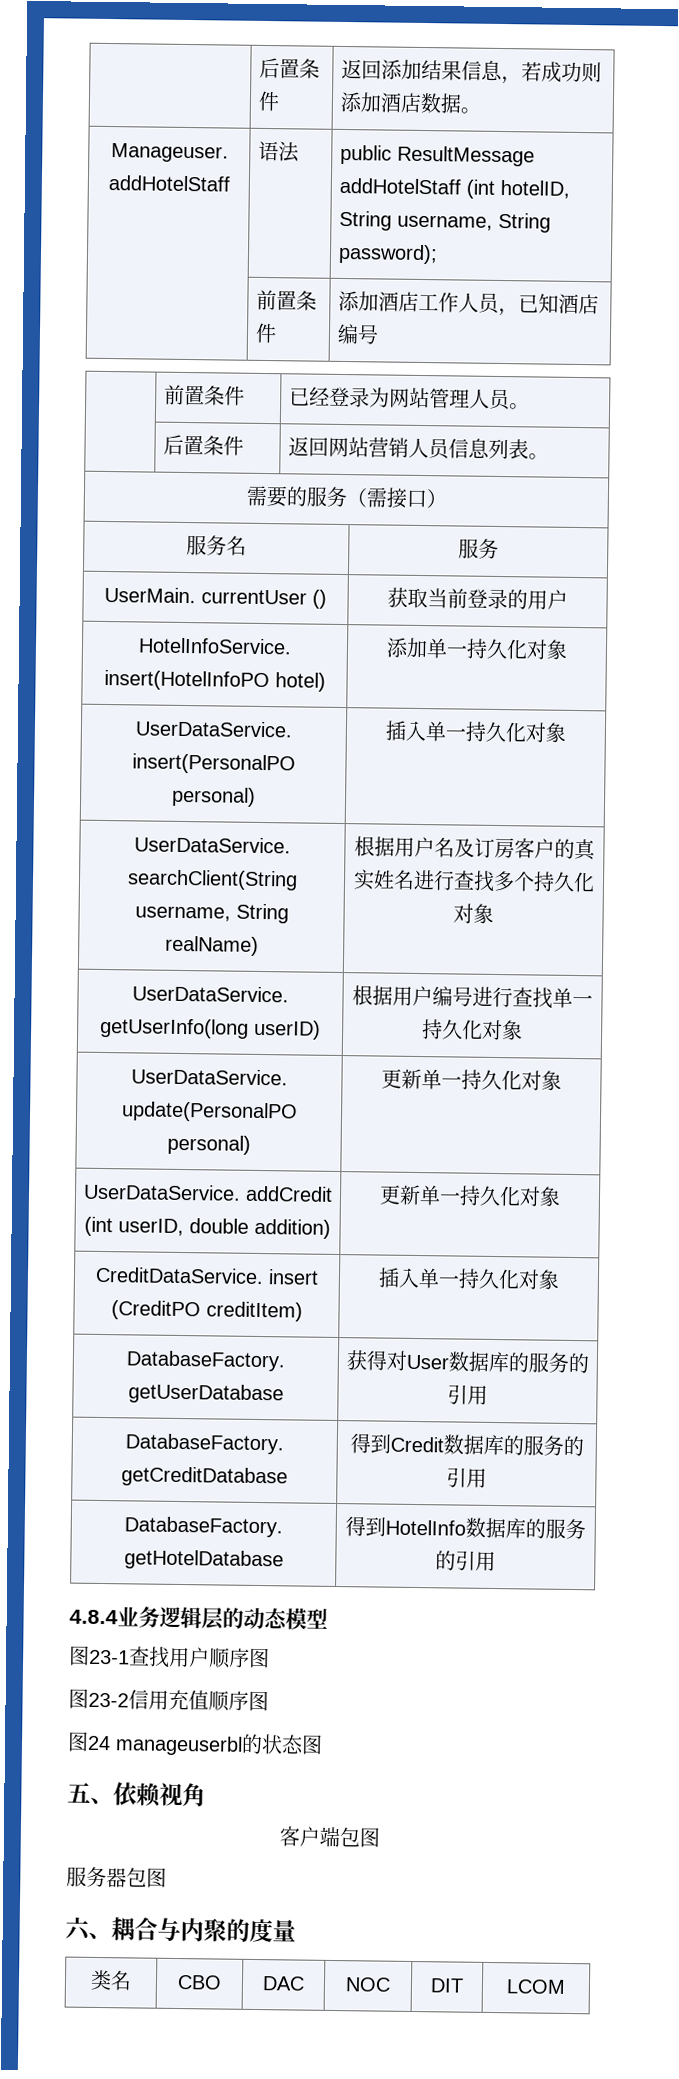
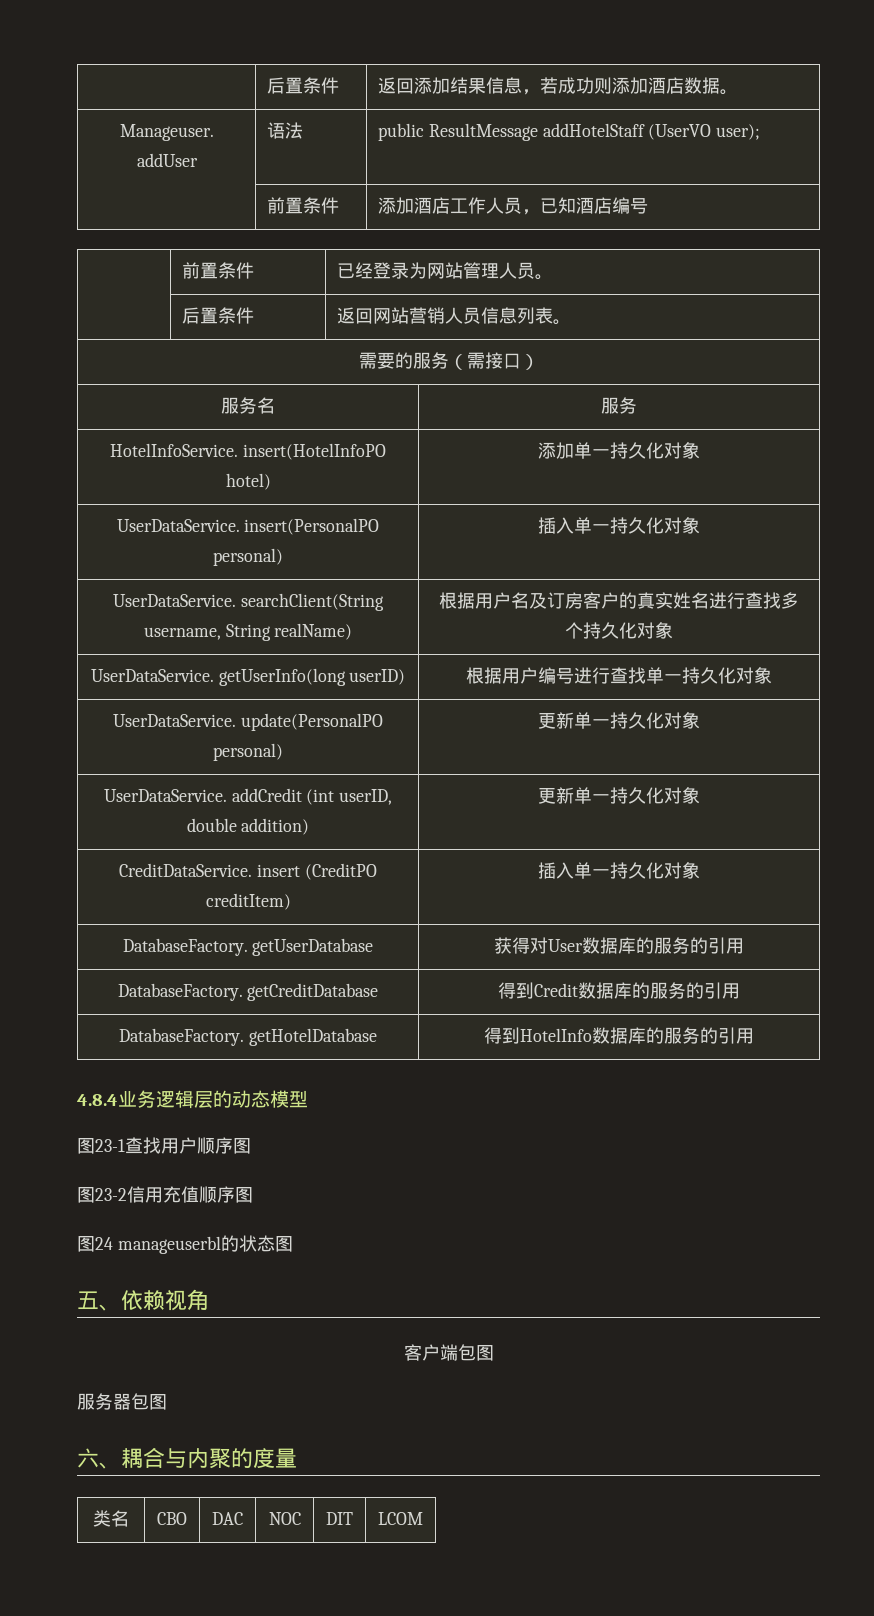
- Manageuser. addHotelStaff | 语法 | public ResultMessage addHotelStaff (int hotelID, String username, String password);
+ Manageuser. addUser | 语法 | public ResultMessage addHotelStaff (UserVO user);
- UserMain. currentUser () | 获取当前登录的用户

